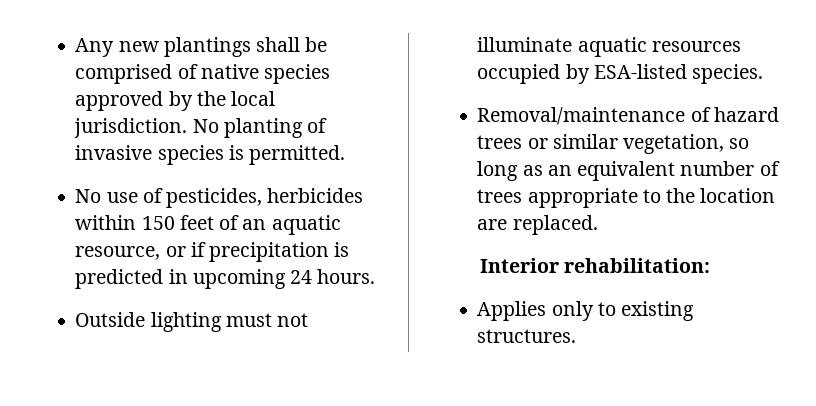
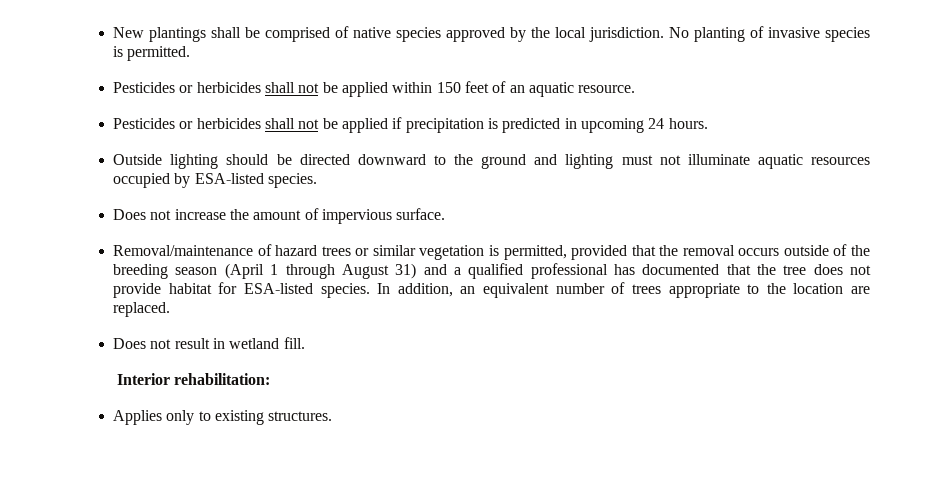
- Any new plantings shall be comprised of native species approved by the local jurisdiction.
+ New plantings shall be comprised of native species approved by the local jurisdiction.
- No use of pesticides, herbicides within 150 feet of an aquatic resource, or if precipitation is predicted in upcoming 24 hours.
+ Pesticides or herbicides shall not be applied within 150 feet of an aquatic resource.
+ Pesticides or herbicides shall not be applied if precipitation is predicted in upcoming 24 hours.
- Outside lighting must not illuminate aquatic resources occupied by ESA-listed species.
+ Outside lighting should be directed downward to the ground and lighting must not illuminate aquatic resources occupied by ESA-listed species.
+ Does not increase the amount of impervious surface.
- Removal/maintenance of hazard trees or similar vegetation, so long as an equivalent number of trees appropriate to the location are replaced.
+ Removal/maintenance of hazard trees or similar vegetation is permitted, provided that the removal occurs outside of the breeding season (April 1 through August 31) and a qualified professional has documented that the tree does not provide habitat for ESA-listed species. In addition, an equivalent number of trees appropriate to the location are replaced.
+ Does not result in wetland fill.

